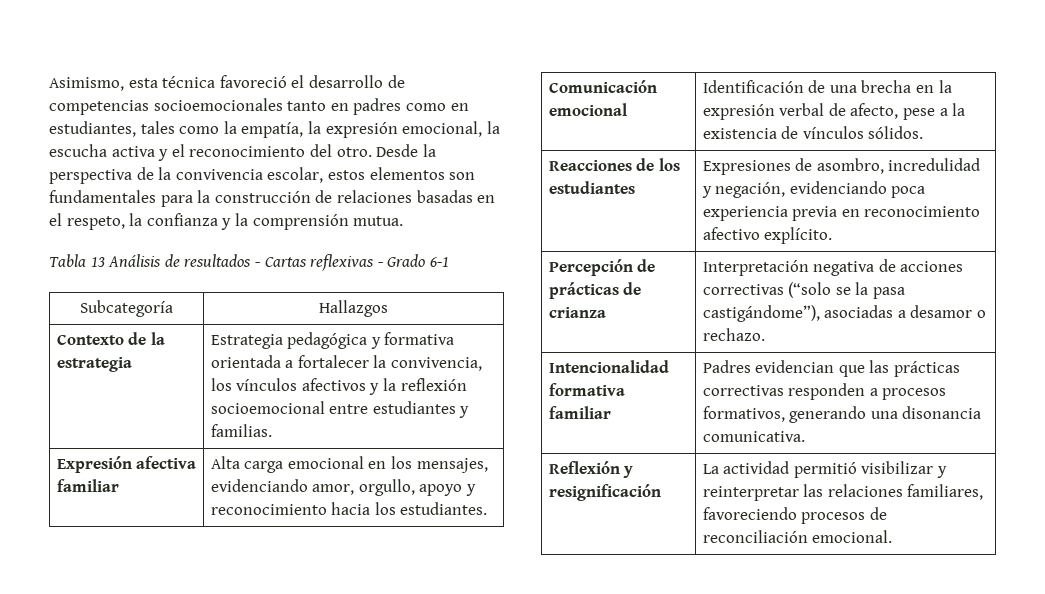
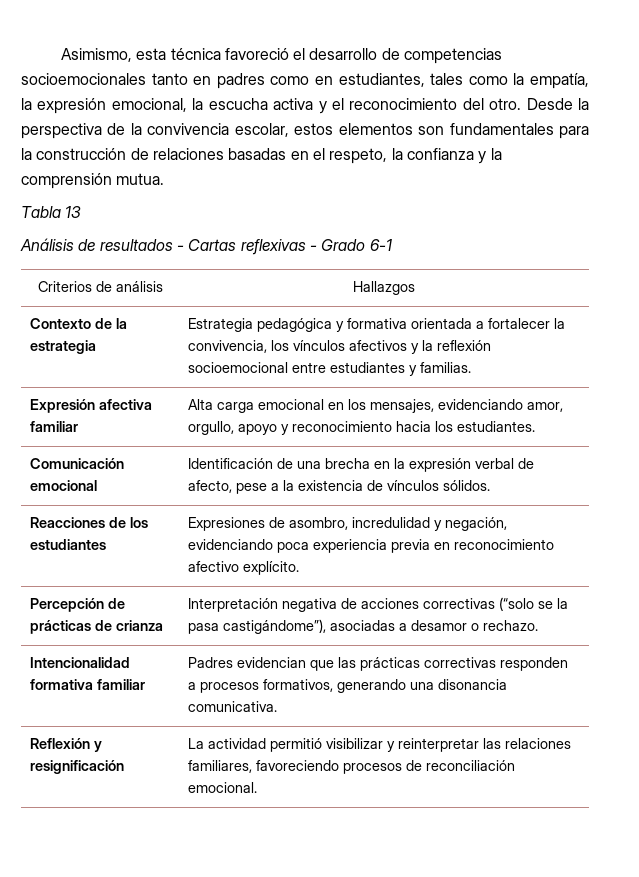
- Tabla 13 Análisis de resultados - Cartas reflexivas - Grado 6-1
+ Tabla 13
+ Análisis de resultados - Cartas reflexivas - Grado 6-1
- Subcategoría | Hallazgos
+ Criterios de análisis | Hallazgos

